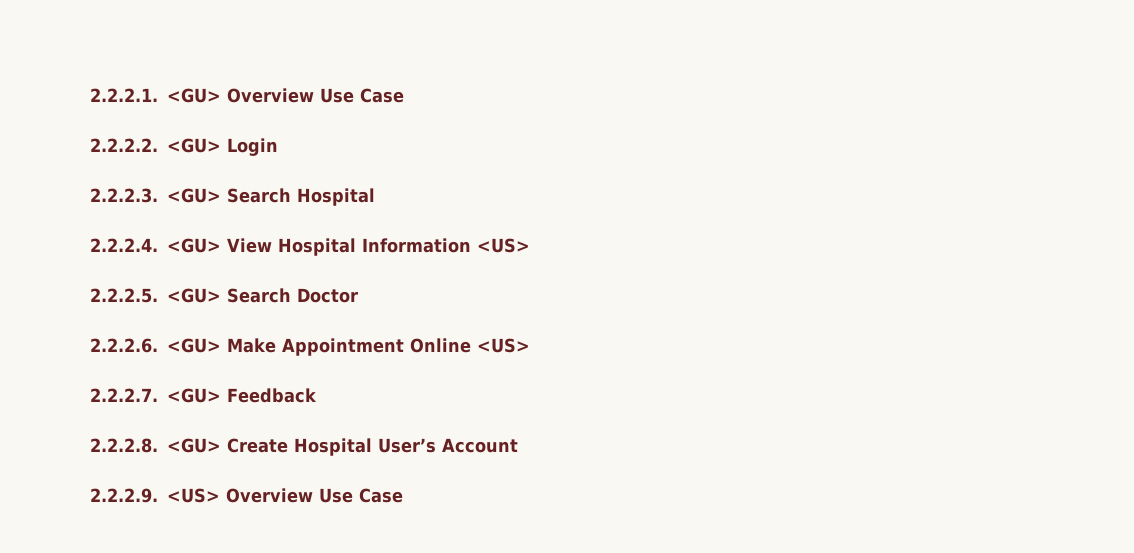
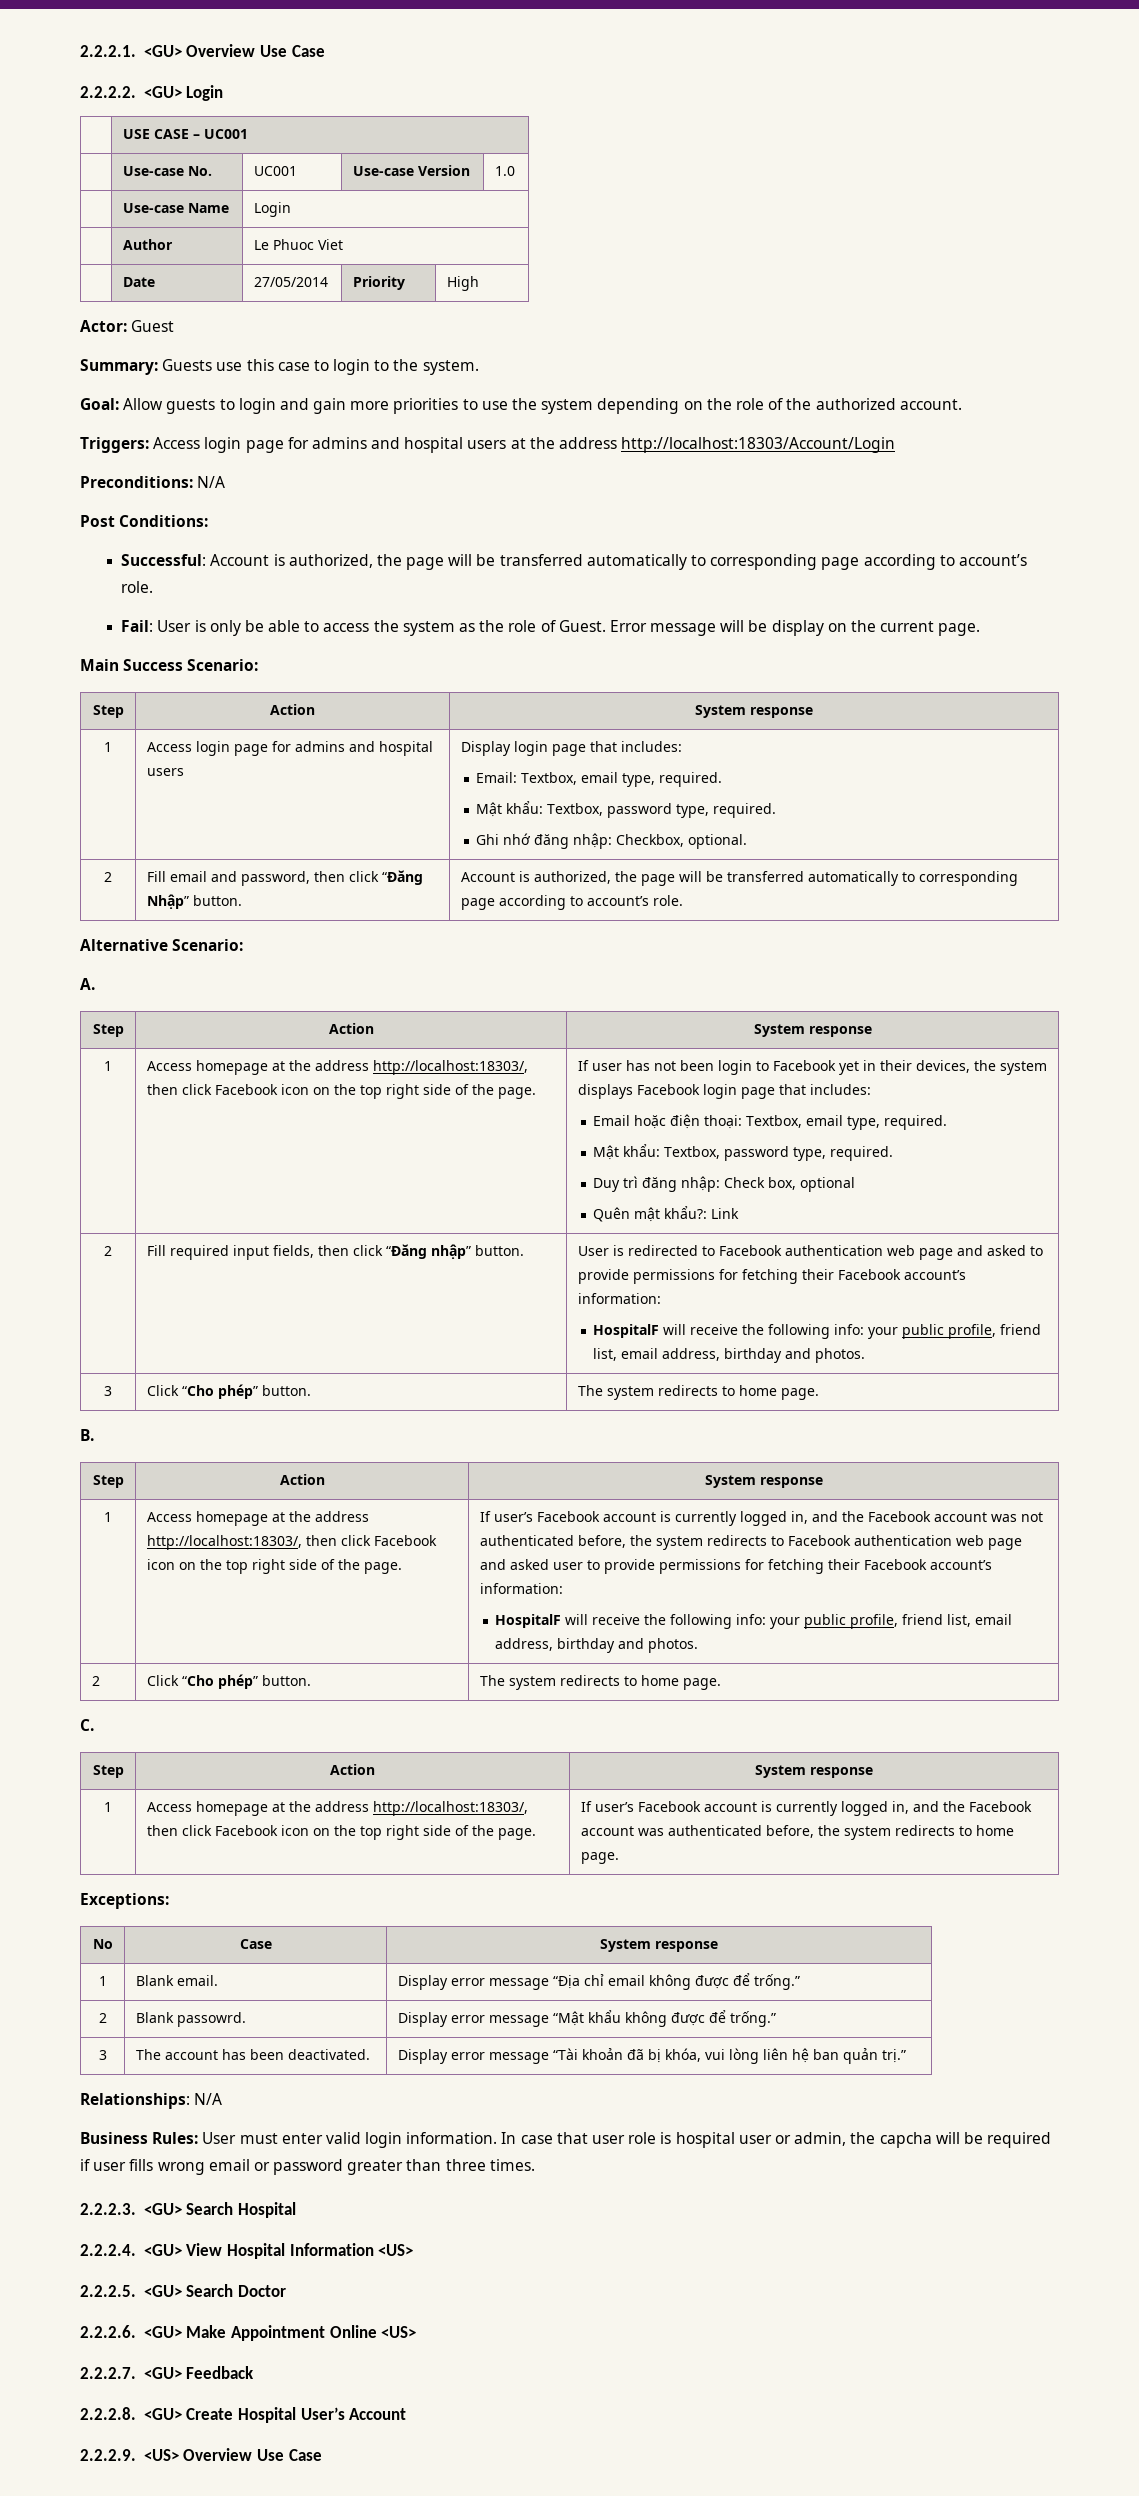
+ | USE CASE – UC001
+ | Use-case No. | UC001 | Use-case Version | 1.0
+ | Use-case Name | Login
+ | Author | Le Phuoc Viet
+ | Date | 27/05/2014 | Priority | High
+ Actor: Guest
+ Summary: Guests use this case to login to the system.
+ Goal: Allow guests to login and gain more priorities to use the system depending on the role of the authorized account.
+ Triggers: Access login page for admins and hospital users at the address http://localhost:18303/Account/Login
+ Preconditions: N/A
+ Post Conditions:
+ Successful: Account is authorized, the page will be transferred automatically to corresponding page according to account’s role.
+ Fail: User is only be able to access the system as the role of Guest. Error message will be display on the current page.
+ Main Success Scenario:
+ Step | Action | System response
+ 1 | Access login page for admins and hospital users | Display login page that includes:
+ Email: Textbox, email type, required.
+ Mật khẩu: Textbox, password type, required.
+ Ghi nhớ đăng nhập: Checkbox, optional.
+ 2 | Fill email and password, then click “Đăng Nhập” button. | Account is authorized, the page will be transferred automatically to corresponding page according to account’s role.
+ Alternative Scenario:
+ A.
+ Step | Action | System response
+ 1 | Access homepage at the address http://localhost:18303/, then click Facebook icon on the top right side of the page. | If user has not been login to Facebook yet in their devices, the system displays Facebook login page that includes:
+ Email hoặc điện thoại: Textbox, email type, required.
+ Mật khẩu: Textbox, password type, required.
+ Duy trì đăng nhập: Check box, optional
+ Quên mật khẩu?: Link
+ 2 | Fill required input fields, then click “Đăng nhập” button. | User is redirected to Facebook authentication web page and asked to provide permissions for fetching their Facebook account’s information:
+ HospitalF will receive the following info: your public profile, friend list, email address, birthday and photos.
+ 3 | Click “Cho phép” button. | The system redirects to home page.
+ B.
+ Step | Action | System response
+ 1 | Access homepage at the address http://localhost:18303/, then click Facebook icon on the top right side of the page. | If user’s Facebook account is currently logged in, and the Facebook account was not authenticated before, the system redirects to Facebook authentication web page and asked user to provide permissions for fetching their Facebook account’s information:
+ HospitalF will receive the following info: your public profile, friend list, email address, birthday and photos.
+ 2 | Click “Cho phép” button. | The system redirects to home page.
+ C.
+ Step | Action | System response
+ 1 | Access homepage at the address http://localhost:18303/, then click Facebook icon on the top right side of the page. | If user’s Facebook account is currently logged in, and the Facebook account was authenticated before, the system redirects to home page.
+ Exceptions:
+ No | Case | System response
+ 1 | Blank email. | Display error message “Địa chỉ email không được để trống.”
+ 2 | Blank passowrd. | Display error message “Mật khẩu không được để trống.”
+ 3 | The account has been deactivated. | Display error message “Tài khoản đã bị khóa, vui lòng liên hệ ban quản trị.”
+ Relationships: N/A
+ Business Rules: User must enter valid login information. In case that user role is hospital user or admin, the capcha will be required if user fills wrong email or password greater than three times.

